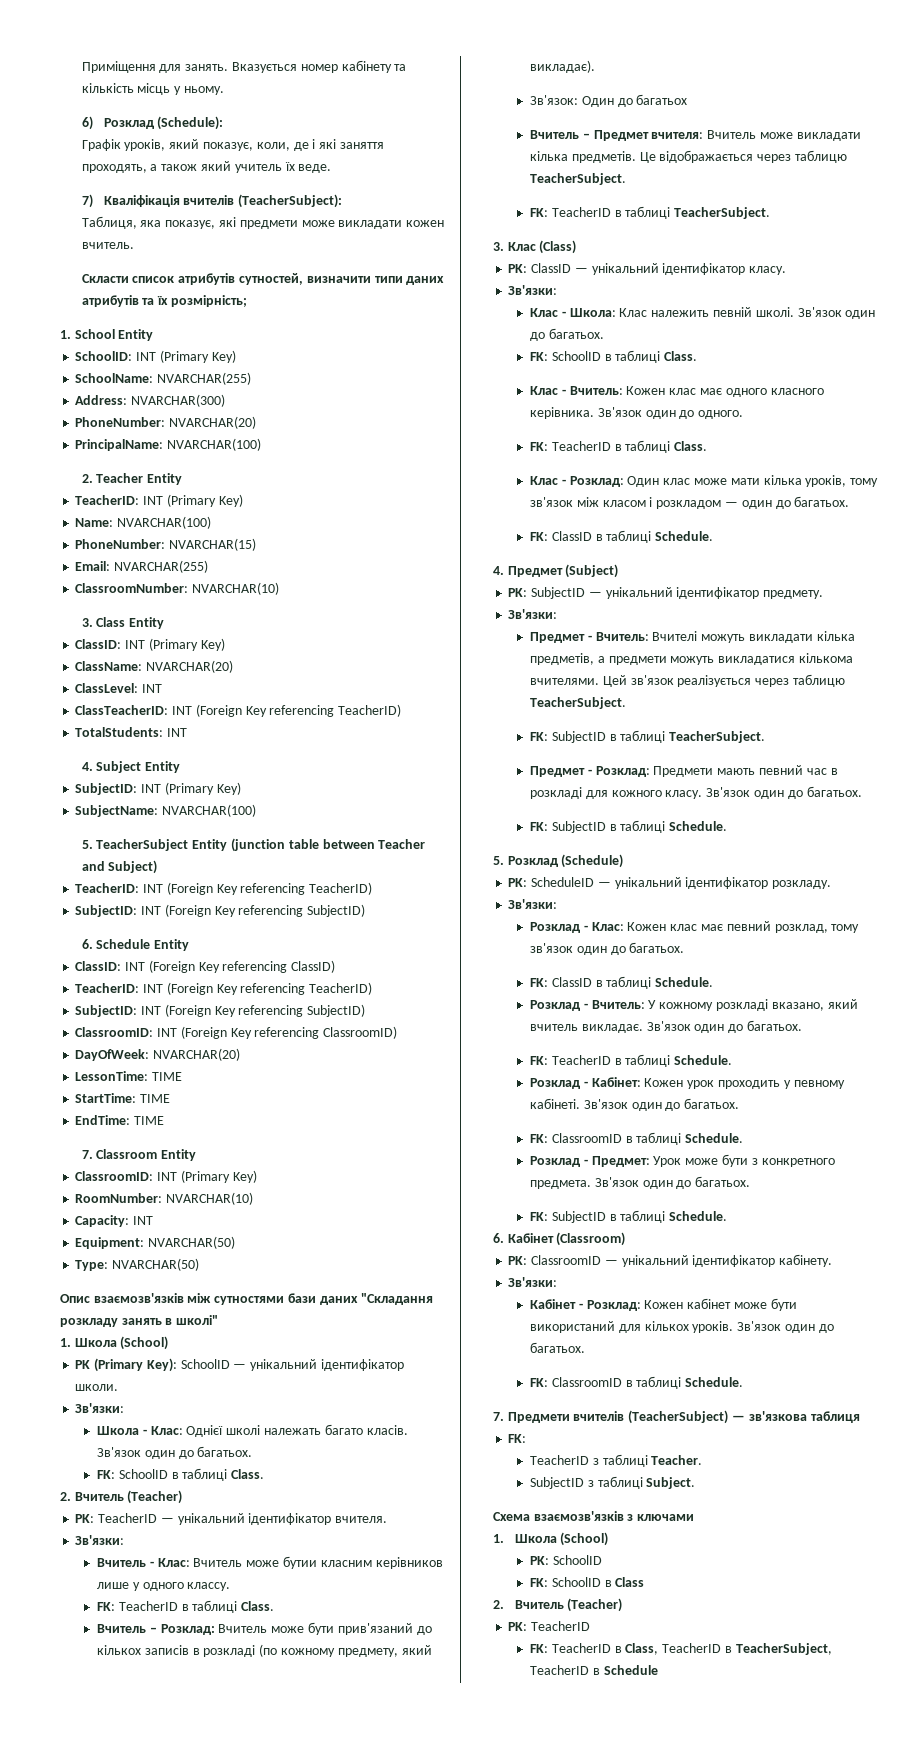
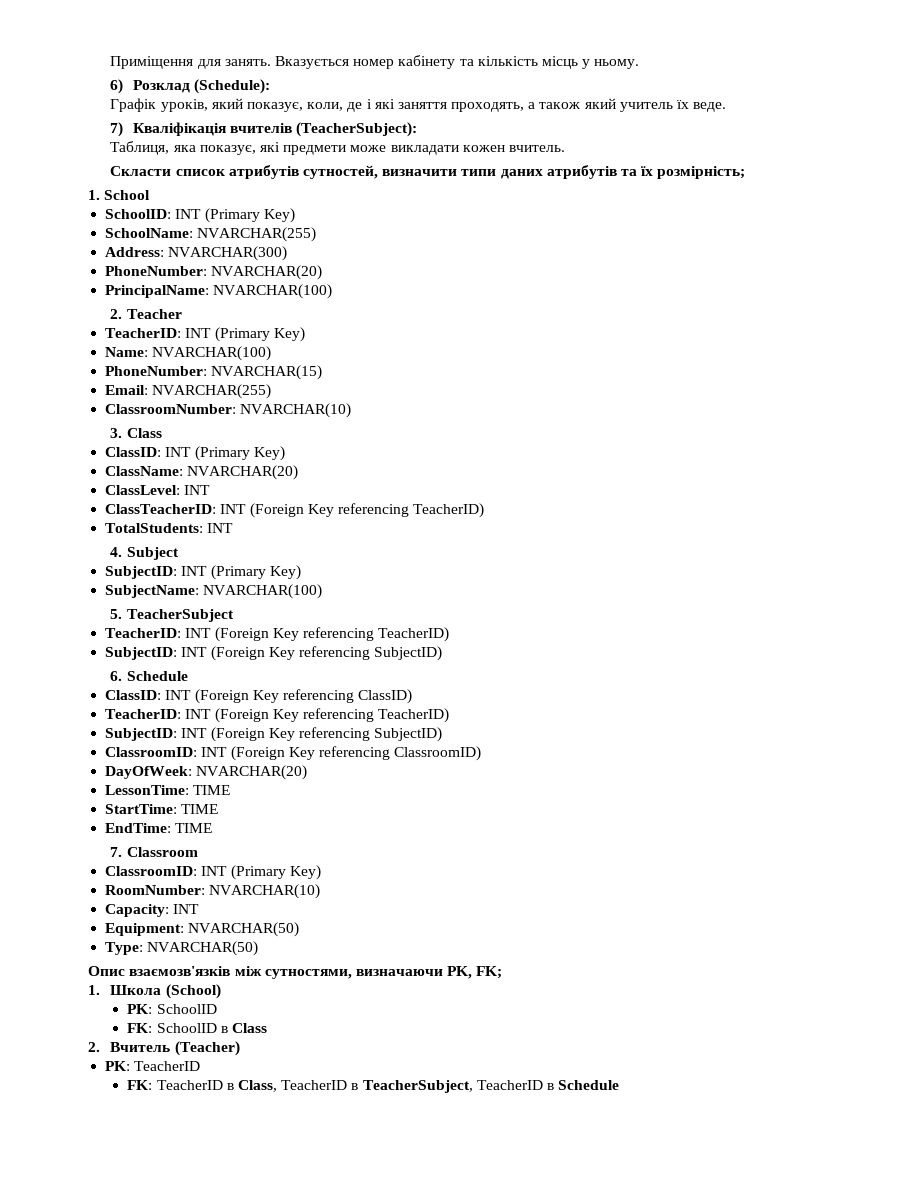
- 1. School Entity
+ 1. School
- 2. Teacher Entity
+ 2. Teacher
- 3. Class Entity
+ 3. Class
- 4. Subject Entity
+ 4. Subject
- 5. TeacherSubject Entity (junction table between Teacher and Subject)
+ 5. TeacherSubject
- 6. Schedule Entity
+ 6. Schedule
- 7. Classroom Entity
+ 7. Classroom
- Опис взаємозв'язків між сутностями бази даних "Складання розкладу занять в школі"
- 1. Школа (School)
- PK (Primary Key): SchoolID — унікальний ідентифікатор школи.
- Зв'язки:
- Школа - Клас: Однієї школі належать багато класів. Зв'язок один до багатьох.
- FK: SchoolID в таблиці Class.
- 2. Вчитель (Teacher)
- PK: TeacherID — унікальний ідентифікатор вчителя.
- Зв'язки:
- Вчитель - Клас: Вчитель може бутии класним керівников лише у одного классу.
- FK: TeacherID в таблиці Class.
- Вчитель – Розклад: Вчитель може бути прив'язаний до кількох записів в розкладі (по кожному предмету, який викладає).
- Зв'язок: Один до багатьох
- Вчитель – Предмет вчителя: Вчитель може викладати кілька предметів. Це відображається через таблицю TeacherSubject.
- FK: TeacherID в таблиці TeacherSubject.
- 3. Клас (Class)
- PK: ClassID — унікальний ідентифікатор класу.
- Зв'язки:
- Клас - Школа: Клас належить певній школі. Зв'язок один до багатьох.
- FK: SchoolID в таблиці Class.
- Клас - Вчитель: Кожен клас має одного класного керівника. Зв'язок один до одного.
- FK: TeacherID в таблиці Class.
- Клас - Розклад: Один клас може мати кілька уроків, тому зв'язок між класом і розкладом — один до багатьох.
- FK: ClassID в таблиці Schedule.
- 4. Предмет (Subject)
- PK: SubjectID — унікальний ідентифікатор предмету.
- Зв'язки:
- Предмет - Вчитель: Вчителі можуть викладати кілька предметів, а предмети можуть викладатися кількома вчителями. Цей зв'язок реалізується через таблицю TeacherSubject.
- FK: SubjectID в таблиці TeacherSubject.
- Предмет - Розклад: Предмети мають певний час в розкладі для кожного класу. Зв'язок один до багатьох.
- FK: SubjectID в таблиці Schedule.
- 5. Розклад (Schedule)
- PK: ScheduleID — унікальний ідентифікатор розкладу.
- Зв'язки:
- Розклад - Клас: Кожен клас має певний розклад, тому зв'язок один до багатьох.
- FK: ClassID в таблиці Schedule.
- Розклад - Вчитель: У кожному розкладі вказано, який вчитель викладає. Зв'язок один до багатьох.
- FK: TeacherID в таблиці Schedule.
- Розклад - Кабінет: Кожен урок проходить у певному кабінеті. Зв'язок один до багатьох.
- FK: ClassroomID в таблиці Schedule.
- Розклад - Предмет: Урок може бути з конкретного предмета. Зв'язок один до багатьох.
- FK: SubjectID в таблиці Schedule.
- 6. Кабінет (Classroom)
- PK: ClassroomID — унікальний ідентифікатор кабінету.
- Зв'язки:
- Кабінет - Розклад: Кожен кабінет може бути використаний для кількох уроків. Зв'язок один до багатьох.
- FK: ClassroomID в таблиці Schedule.
- 7. Предмети вчителів (TeacherSubject) — зв'язкова таблиця
- FK:
- TeacherID з таблиці Teacher.
- SubjectID з таблиці Subject.
- Схема взаємозв'язків з ключами
+ Опис взаємозв'язків між сутностями, визначаючи PK, FK;

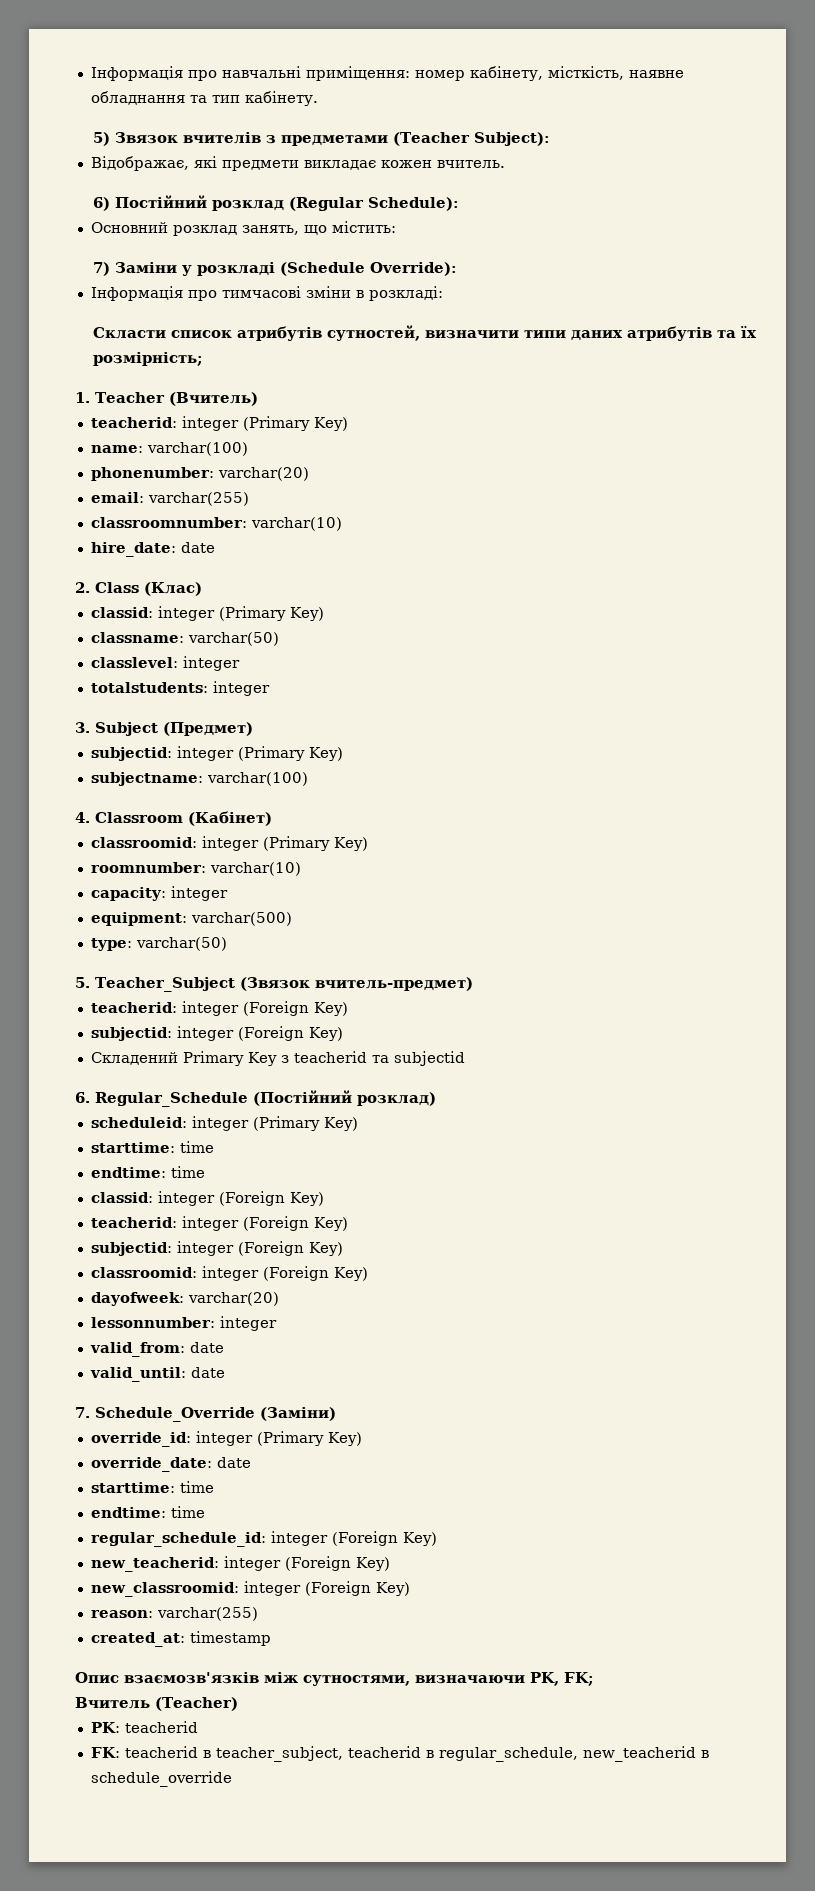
- Приміщення для занять. Вказується номер кабінету та кількість місць у ньому.
- 6) Розклад (Schedule):
- Графік уроків, який показує, коли, де і які заняття проходять, а також який учитель їх веде.
- 7) Кваліфікація вчителів (TeacherSubject):
- Таблиця, яка показує, які предмети може викладати кожен вчитель.
+ Інформація про навчальні приміщення: номер кабінету, місткість, наявне обладнання та тип кабінету.
+ 5) Звязок вчителів з предметами (Teacher Subject):
+ Відображає, які предмети викладає кожен вчитель.
+ 6) Постійний розклад (Regular Schedule):
+ Основний розклад занять, що містить:
+ 7) Заміни у розкладі (Schedule Override):
+ Інформація про тимчасові зміни в розкладі:
- 1. School
- SchoolID: INT (Primary Key)
- SchoolName: NVARCHAR(255)
- Address: NVARCHAR(300)
- PhoneNumber: NVARCHAR(20)
- PrincipalName: NVARCHAR(100)
- 2. Teacher
- TeacherID: INT (Primary Key)
- Name: NVARCHAR(100)
- PhoneNumber: NVARCHAR(15)
- Email: NVARCHAR(255)
- ClassroomNumber: NVARCHAR(10)
- 3. Class
- ClassID: INT (Primary Key)
- ClassName: NVARCHAR(20)
- ClassLevel: INT
- ClassTeacherID: INT (Foreign Key referencing TeacherID)
- TotalStudents: INT
- 4. Subject
- SubjectID: INT (Primary Key)
- SubjectName: NVARCHAR(100)
- 5. TeacherSubject
- TeacherID: INT (Foreign Key referencing TeacherID)
- SubjectID: INT (Foreign Key referencing SubjectID)
- 6. Schedule
- ClassID: INT (Foreign Key referencing ClassID)
- TeacherID: INT (Foreign Key referencing TeacherID)
- SubjectID: INT (Foreign Key referencing SubjectID)
- ClassroomID: INT (Foreign Key referencing ClassroomID)
- DayOfWeek: NVARCHAR(20)
- LessonTime: TIME
- StartTime: TIME
- EndTime: TIME
- 7. Classroom
- ClassroomID: INT (Primary Key)
- RoomNumber: NVARCHAR(10)
- Capacity: INT
- Equipment: NVARCHAR(50)
- Type: NVARCHAR(50)
+ 1. Teacher (Вчитель)
+ teacherid: integer (Primary Key)
+ name: varchar(100)
+ phonenumber: varchar(20)
+ email: varchar(255)
+ classroomnumber: varchar(10)
+ hire_date: date
+ 2. Class (Клас)
+ classid: integer (Primary Key)
+ classname: varchar(50)
+ classlevel: integer
+ totalstudents: integer
+ 3. Subject (Предмет)
+ subjectid: integer (Primary Key)
+ subjectname: varchar(100)
+ 4. Classroom (Кабінет)
+ classroomid: integer (Primary Key)
+ roomnumber: varchar(10)
+ capacity: integer
+ equipment: varchar(500)
+ type: varchar(50)
+ 5. Teacher_Subject (Звязок вчитель-предмет)
+ teacherid: integer (Foreign Key)
+ subjectid: integer (Foreign Key)
+ Складений Primary Key з teacherid та subjectid
+ 6. Regular_Schedule (Постійний розклад)
+ scheduleid: integer (Primary Key)
+ starttime: time
+ endtime: time
+ classid: integer (Foreign Key)
+ teacherid: integer (Foreign Key)
+ subjectid: integer (Foreign Key)
+ classroomid: integer (Foreign Key)
+ dayofweek: varchar(20)
+ lessonnumber: integer
+ valid_from: date
+ valid_until: date
+ 7. Schedule_Override (Заміни)
+ override_id: integer (Primary Key)
+ override_date: date
+ starttime: time
+ endtime: time
+ regular_schedule_id: integer (Foreign Key)
+ new_teacherid: integer (Foreign Key)
+ new_classroomid: integer (Foreign Key)
+ reason: varchar(255)
+ created_at: timestamp
- 1. Школа (School)
- PK: SchoolID
- FK: SchoolID в Class
- 2. Вчитель (Teacher)
+ Вчитель (Teacher)
- PK: TeacherID
- FK: TeacherID в Class, TeacherID в TeacherSubject, TeacherID в Schedule
+ PK: teacherid
+ FK: teacherid в teacher_subject, teacherid в regular_schedule, new_teacherid в schedule_override

